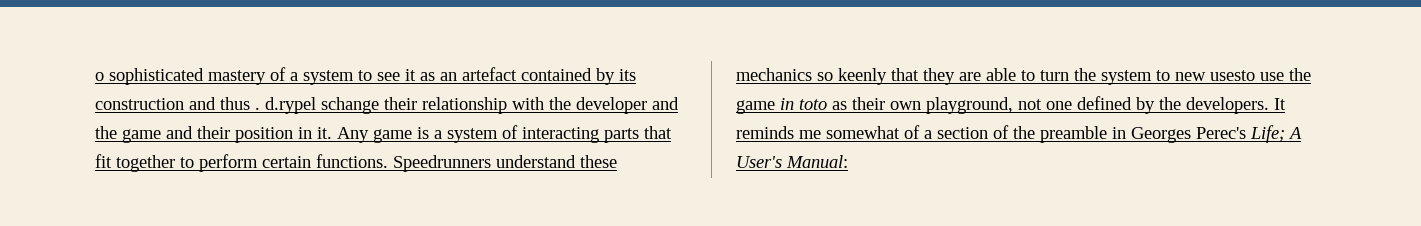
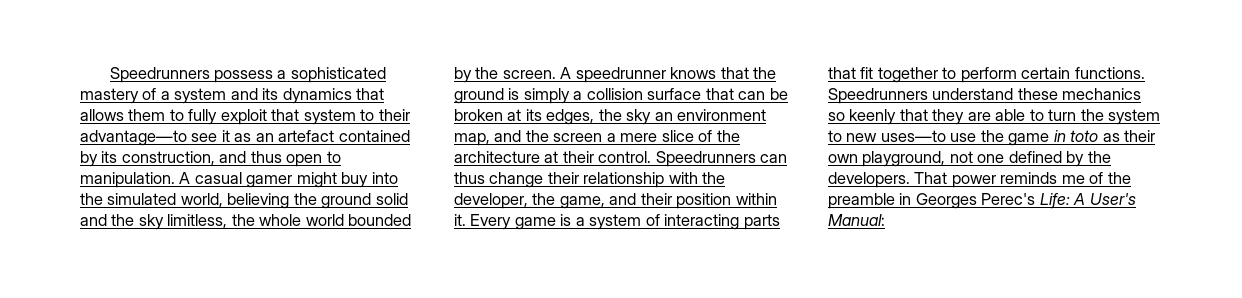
- o sophisticated mastery of a system to see it as an artefact contained by its construction and thus . d.rypel schange their relationship with the developer and the game and their position in it. Any game is a system of interacting parts that fit together to perform certain functions.
+ Speedrunners possess a sophisticated mastery of a system and its dynamics that allows them to fully exploit that system to their advantage—to see it as an artefact contained by its construction, and thus open to manipulation. A casual gamer might buy into the simulated world, believing the ground solid and the sky limitless, the whole world bounded by the screen. A speedrunner knows that the ground is simply a collision surface that can be broken at its edges, the sky an environment map, and the screen a mere slice of the architecture at their control. Speedrunners can thus change their relationship with the developer, the game, and their position within it. Every game is a system of interacting parts that fit together to perform certain functions.
- Speedrunners understand these mechanics so keenly that they are able to turn the system to new usesto use the game in toto as their own playground, not one defined by the developers.
+ Speedrunners understand these mechanics so keenly that they are able to turn the system to new uses—to use the game in toto as their own playground, not one defined by the developers.
- It reminds me somewhat of a section of the preamble in Georges Perec's Life; A User's Manual:
+ That power reminds me of the preamble in Georges Perec's Life: A User's Manual:

